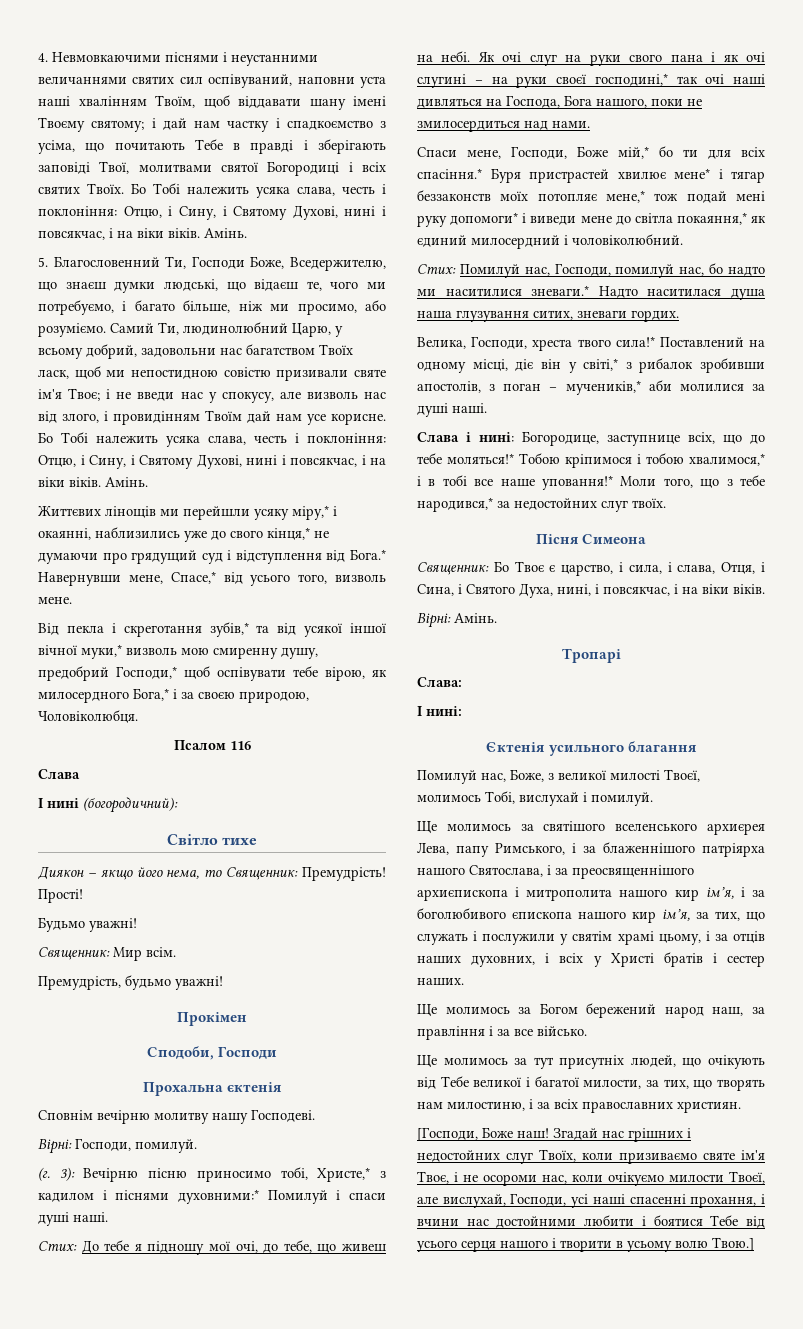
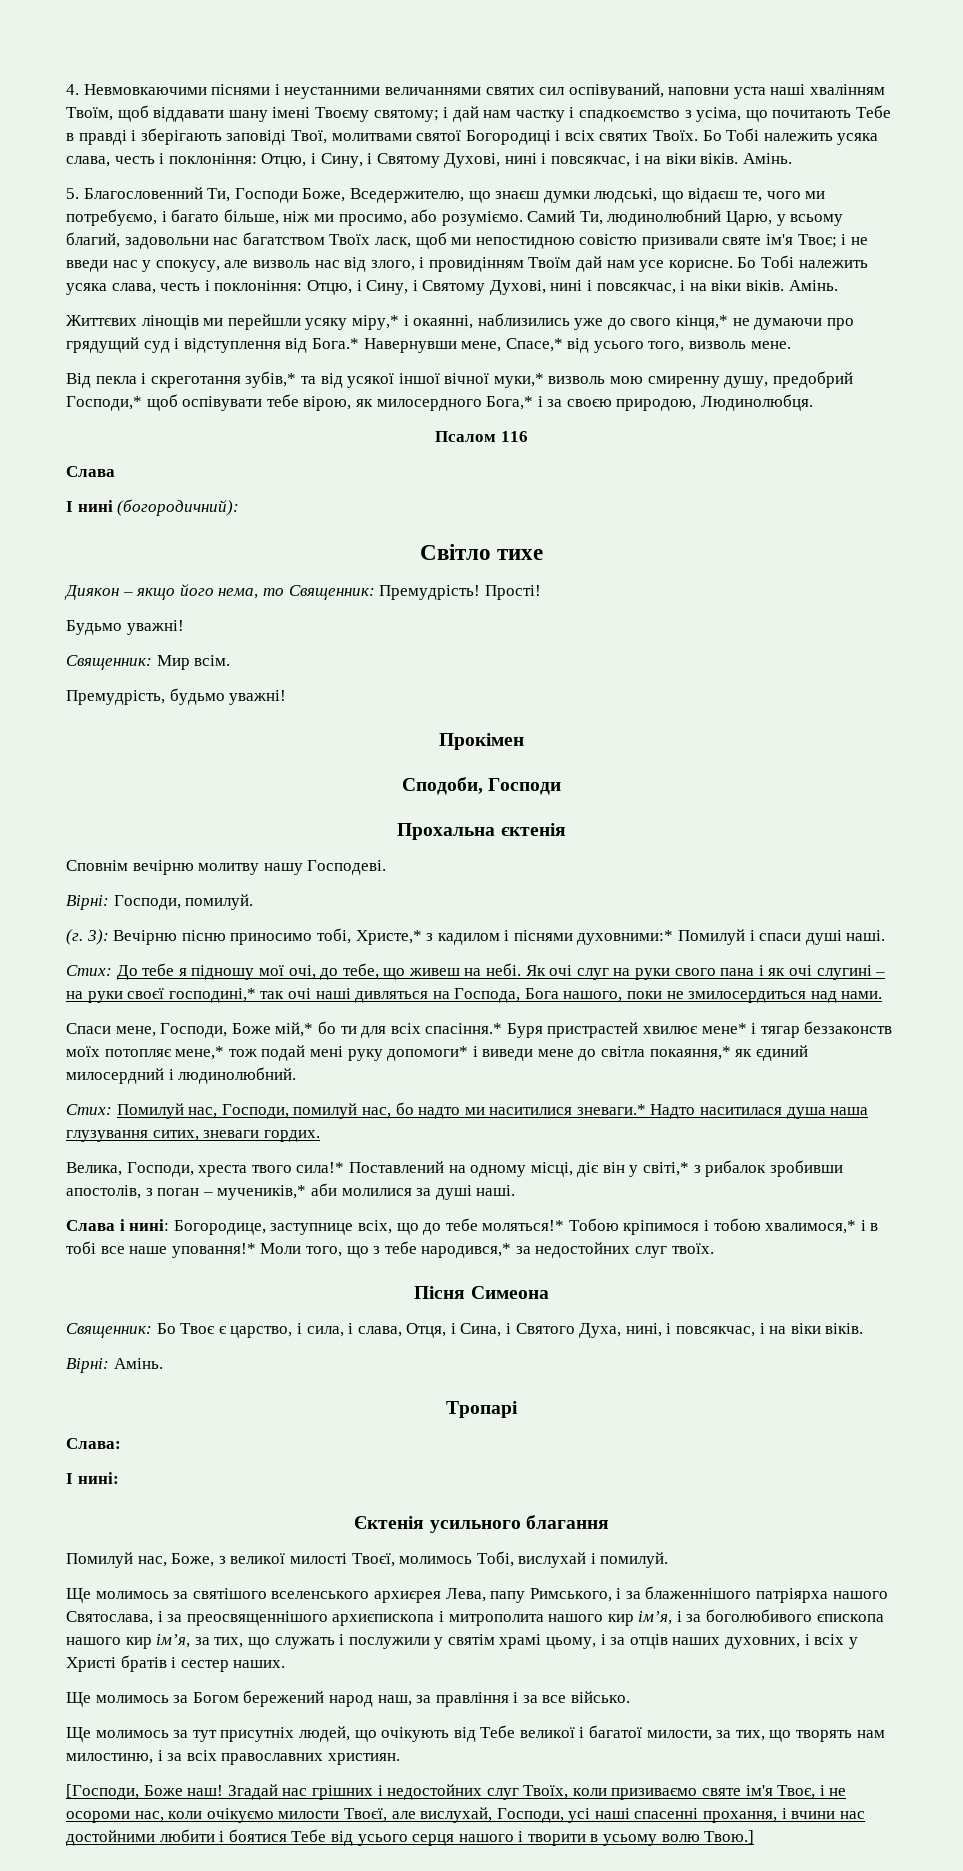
- Самий Ти, людинолюбний Царю, у всьому добрий, задовольни нас багатством Твоїх ласк, щоб ми непостидною совістю призивали святе ім'я Твоє; і не введи нас у спокусу, але визволь нас від злого, і провидінням Твоїм дай нам усе корисне.
+ Самий Ти, людинолюбний Царю, у всьому благий, задовольни нас багатством Твоїх ласк, щоб ми непостидною совістю призивали святе ім'я Твоє; і не введи нас у спокусу, але визволь нас від злого, і провидінням Твоїм дай нам усе корисне.
- Від пекла і скреготання зубів,* та від усякої іншої вічної муки,* визволь мою смиренну душу, предобрий Господи,* щоб оспівувати тебе вірою, як милосердного Бога,* і за своєю природою, Чоловіколюбця.
+ Від пекла і скреготання зубів,* та від усякої іншої вічної муки,* визволь мою смиренну душу, предобрий Господи,* щоб оспівувати тебе вірою, як милосердного Бога,* і за своєю природою, Людинолюбця.
- Спаси мене, Господи, Боже мій,* бо ти для всіх спасіння.* Буря пристрастей хвилює мене* і тягар беззаконств моїх потопляє мене,* тож подай мені руку допомоги* і виведи мене до світла покаяння,* як єдиний милосердний і чоловіколюбний.
+ Спаси мене, Господи, Боже мій,* бо ти для всіх спасіння.* Буря пристрастей хвилює мене* і тягар беззаконств моїх потопляє мене,* тож подай мені руку допомоги* і виведи мене до світла покаяння,* як єдиний милосердний і людинолюбний.

